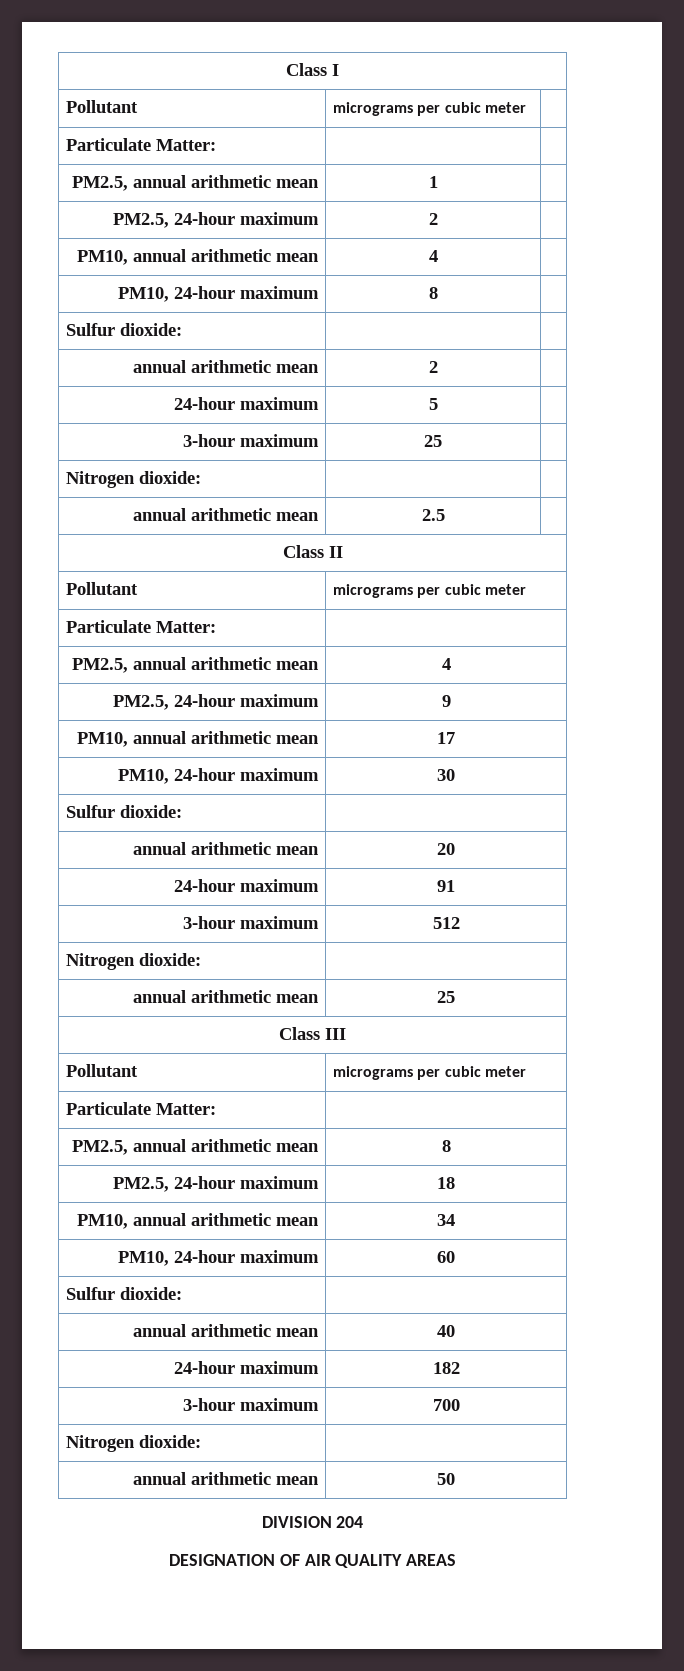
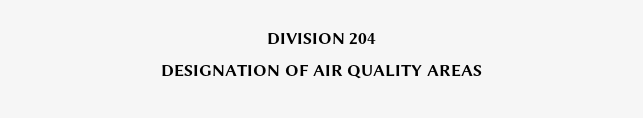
- Class I
- Pollutant | micrograms per cubic meter |
- Particulate Matter: | |
- PM2.5, annual arithmetic mean | 1 |
- PM2.5, 24-hour maximum | 2 |
- PM10, annual arithmetic mean | 4 |
- PM10, 24-hour maximum | 8 |
- Sulfur dioxide: | |
- annual arithmetic mean | 2 |
- 24-hour maximum | 5 |
- 3-hour maximum | 25 |
- Nitrogen dioxide: | |
- annual arithmetic mean | 2.5 |
- Class II
- Pollutant | micrograms per cubic meter
- Particulate Matter: |
- PM2.5, annual arithmetic mean | 4
- PM2.5, 24-hour maximum | 9
- PM10, annual arithmetic mean | 17
- PM10, 24-hour maximum | 30
- Sulfur dioxide: |
- annual arithmetic mean | 20
- 24-hour maximum | 91
- 3-hour maximum | 512
- Nitrogen dioxide: |
- annual arithmetic mean | 25
- Class III
- Pollutant | micrograms per cubic meter
- Particulate Matter: |
- PM2.5, annual arithmetic mean | 8
- PM2.5, 24-hour maximum | 18
- PM10, annual arithmetic mean | 34
- PM10, 24-hour maximum | 60
- Sulfur dioxide: |
- annual arithmetic mean | 40
- 24-hour maximum | 182
- 3-hour maximum | 700
- Nitrogen dioxide: |
- annual arithmetic mean | 50

